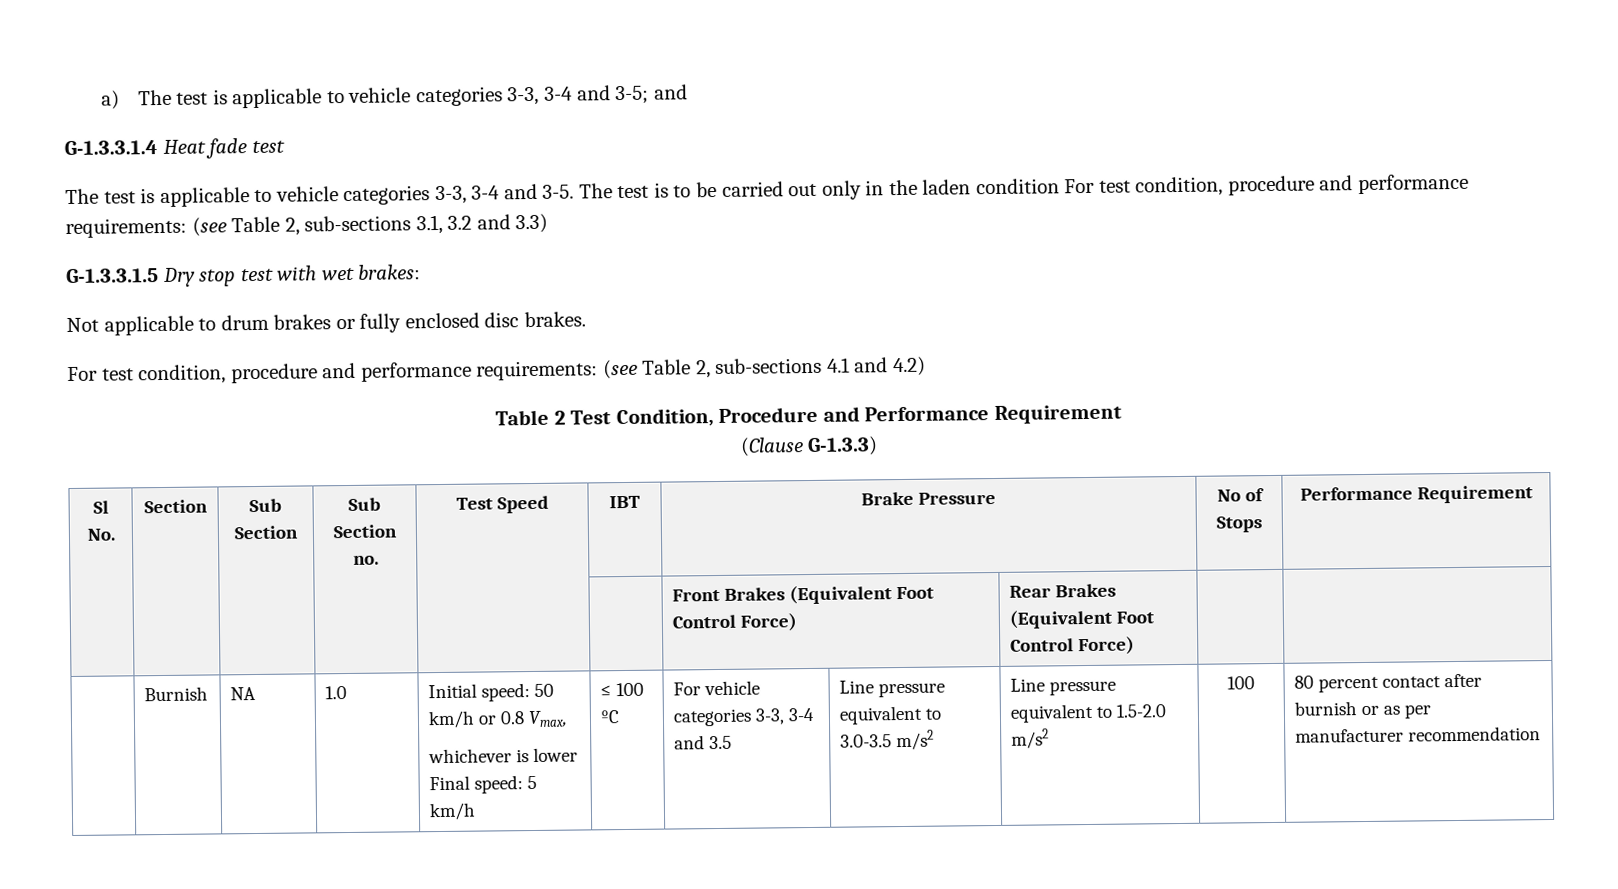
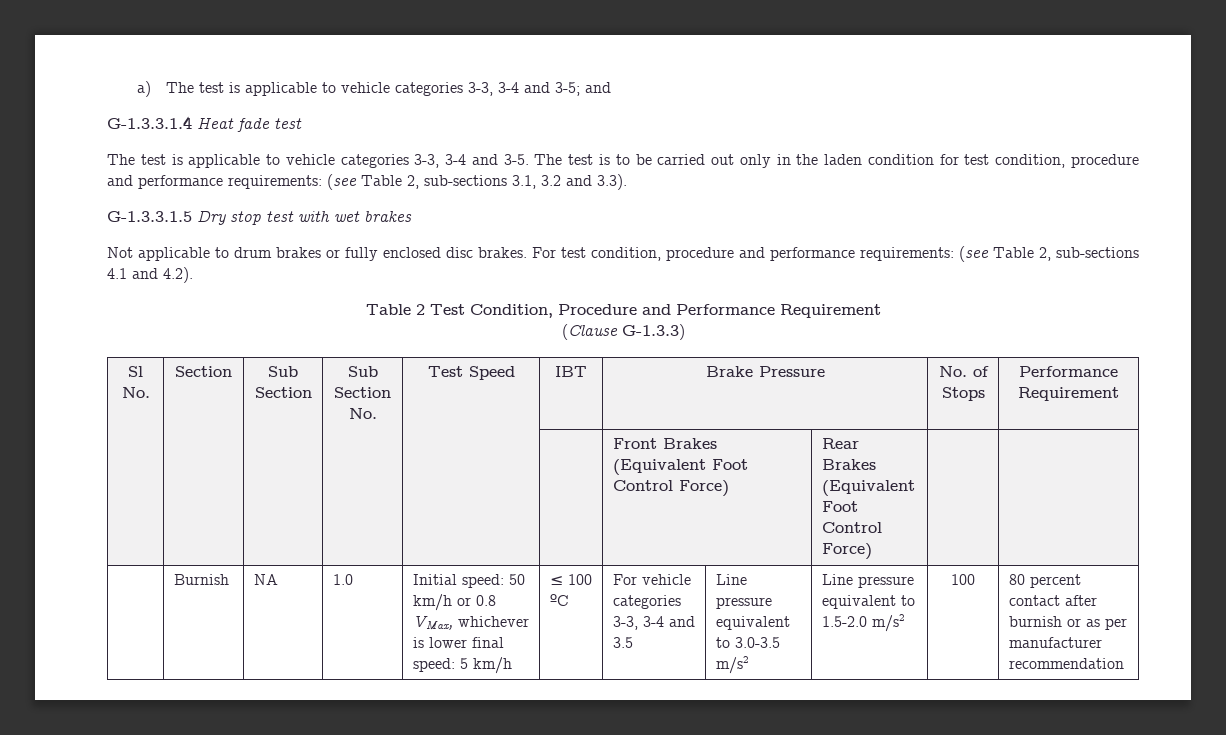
- The test is to be carried out only in the laden condition For test condition, procedure and performance requirements: (see Table 2, sub-sections 3.1, 3.2 and 3.3)
+ The test is to be carried out only in the laden condition for test condition, procedure and performance requirements: (see Table 2, sub-sections 3.1, 3.2 and 3.3).
- G-1.3.3.1.5 Dry stop test with wet brakes:
+ G-1.3.3.1.5 Dry stop test with wet brakes
- Not applicable to drum brakes or fully enclosed disc brakes.
- For test condition, procedure and performance requirements: (see Table 2, sub-sections 4.1 and 4.2)
+ Not applicable to drum brakes or fully enclosed disc brakes. For test condition, procedure and performance requirements: (see Table 2, sub-sections 4.1 and 4.2).
- Sl No. | Section | Sub Section | Sub Section no. | Test Speed | IBT | Brake Pressure | No of Stops | Performance Requirement
+ Sl No. | Section | Sub Section | Sub Section No. | Test Speed | IBT | Brake Pressure | No. of Stops | Performance Requirement
- Initial speed: 50 km/h or 0.8 Vmax,
- whichever is lower Final speed: 5 km/h
+ Initial speed: 50 km/h or 0.8 VMax, whichever is lower final speed: 5 km/h

